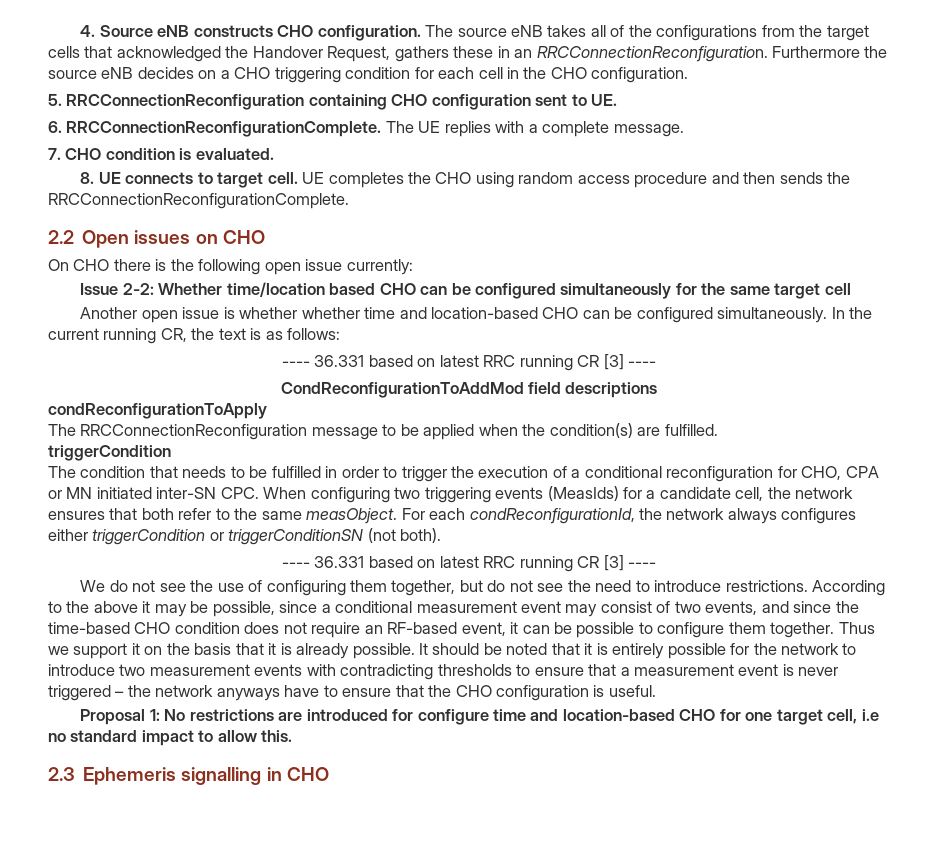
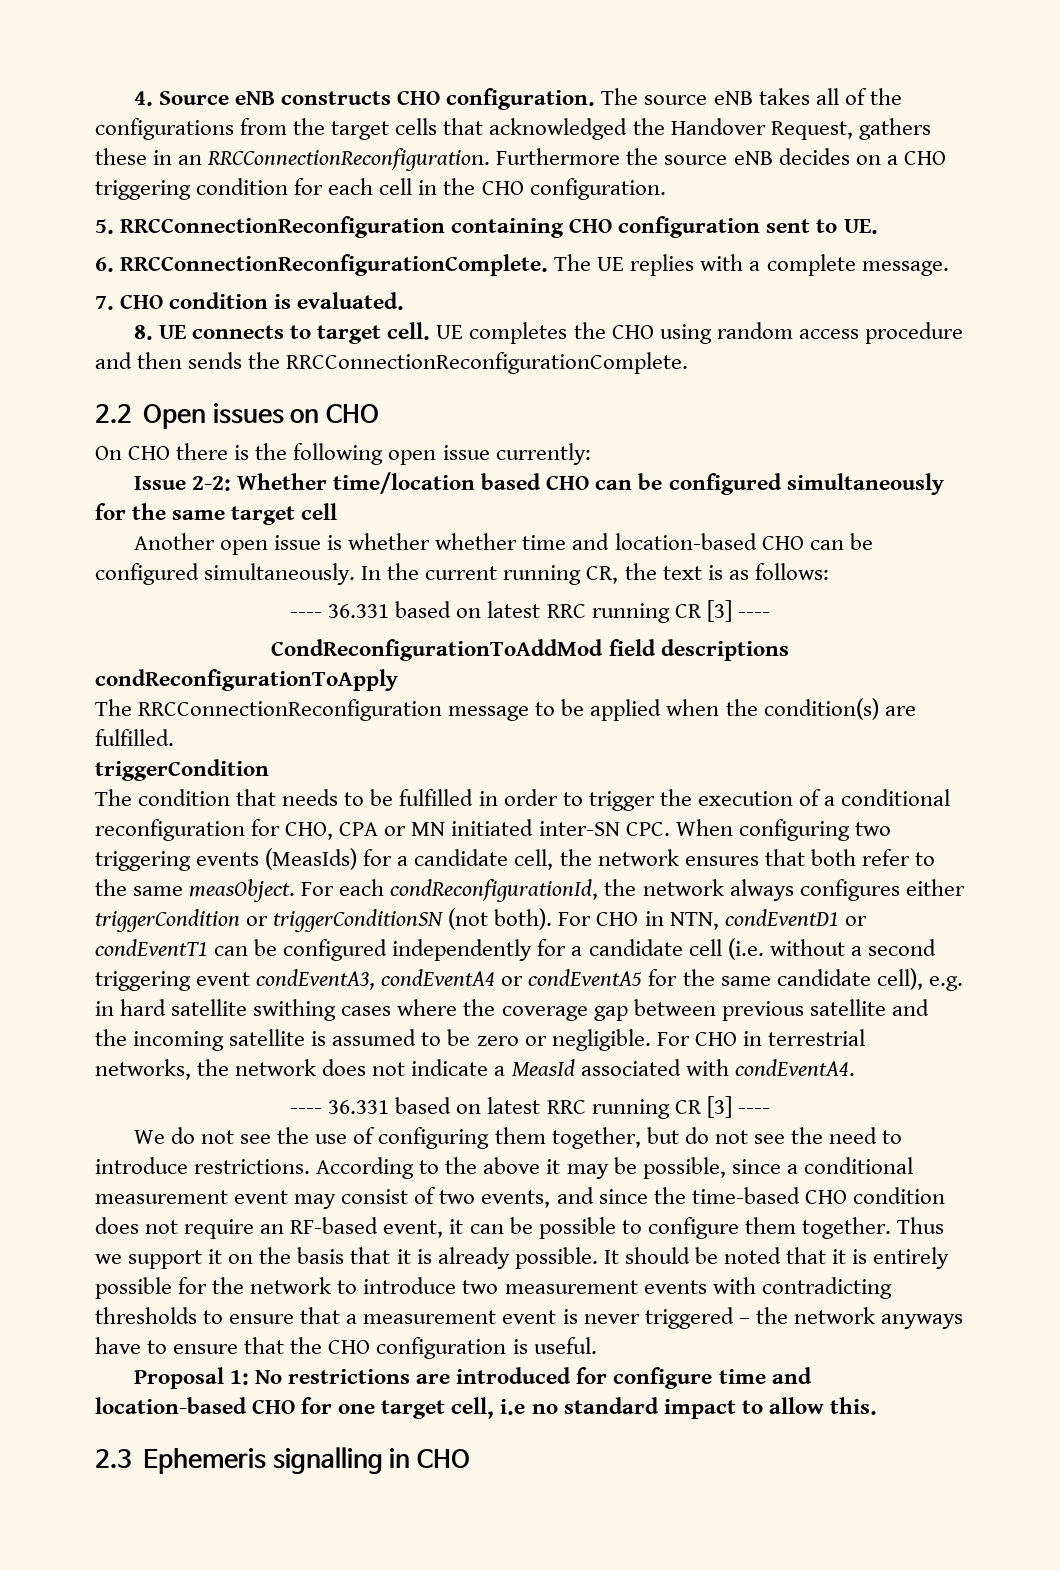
+ For CHO in NTN, condEventD1 or condEventT1 can be configured independently for a candidate cell (i.e. without a second triggering event condEventA3, condEventA4 or condEventA5 for the same candidate cell), e.g. in hard satellite swithing cases where the coverage gap between previous satellite and the incoming satellite is assumed to be zero or negligible. For CHO in terrestrial networks, the network does not indicate a MeasId associated with condEventA4.

